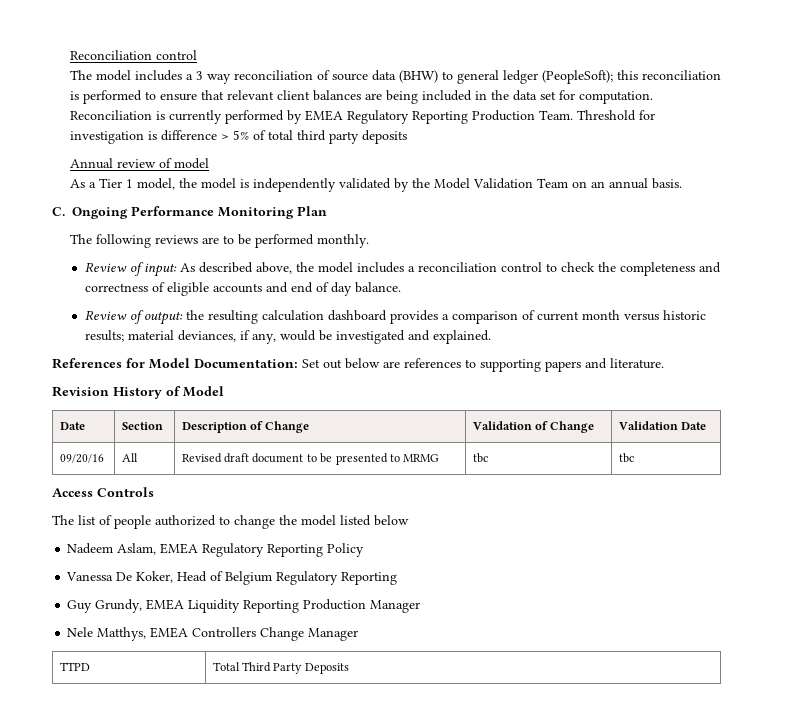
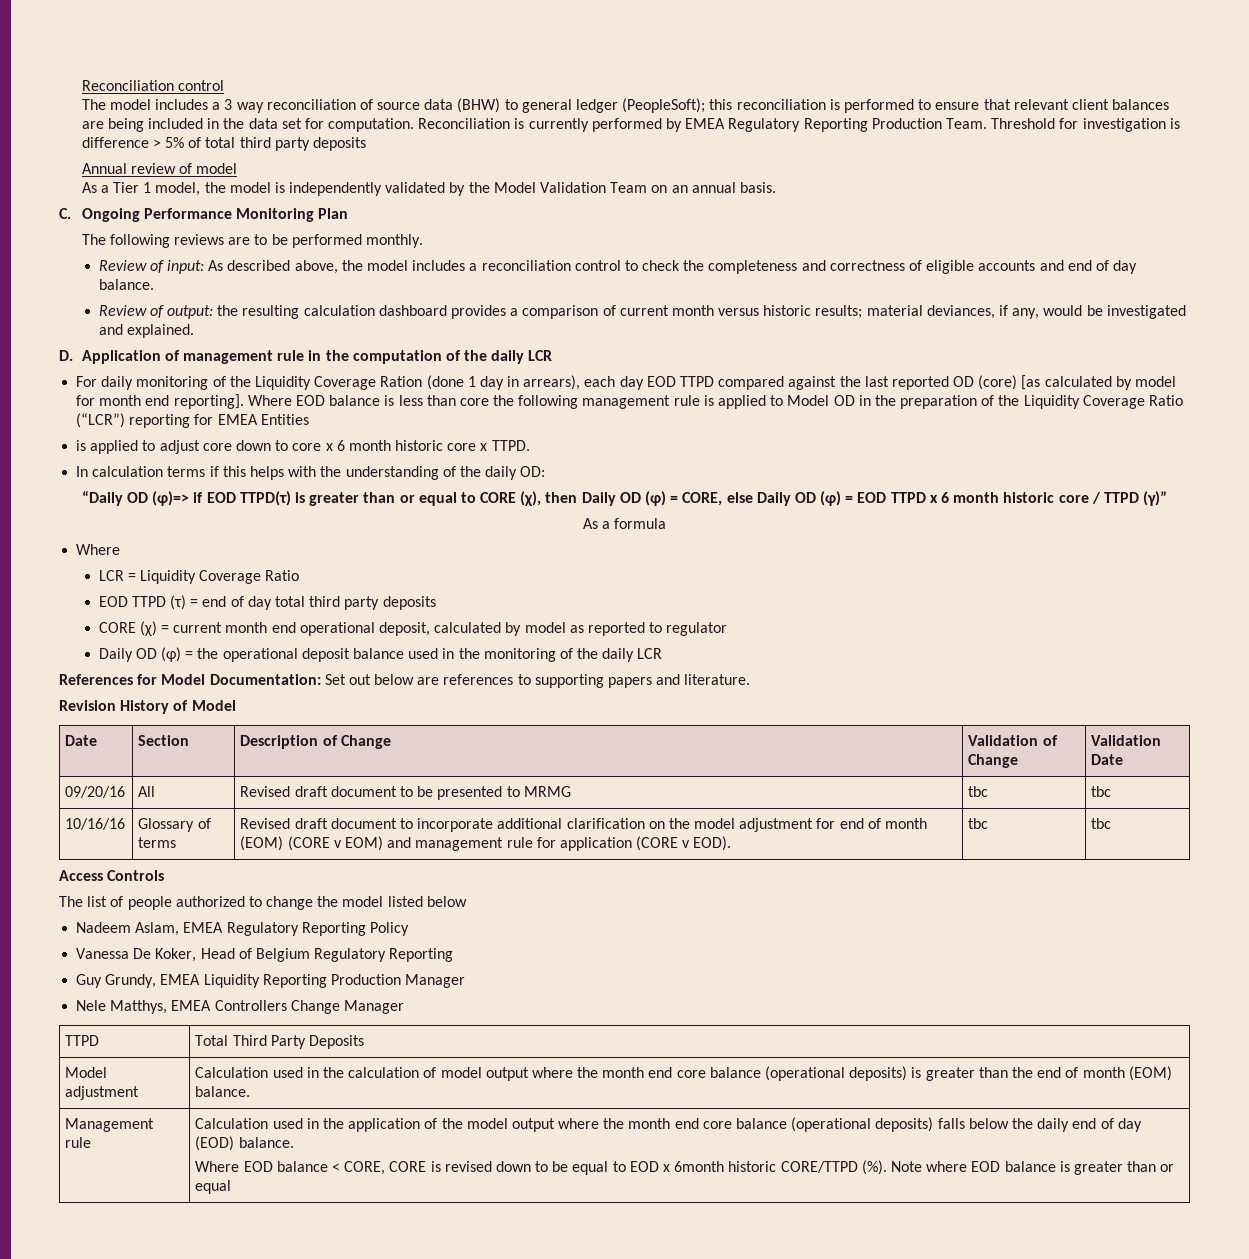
+ D. Application of management rule in the computation of the daily LCR
+ For daily monitoring of the Liquidity Coverage Ration (done 1 day in arrears), each day EOD TTPD compared against the last reported OD (core) [as calculated by model for month end reporting]. Where EOD balance is less than core the following management rule is applied to Model OD in the preparation of the Liquidity Coverage Ratio (“LCR”) reporting for EMEA Entities
+ is applied to adjust core down to core x 6 month historic core x TTPD.
+ In calculation terms if this helps with the understanding of the daily OD:
+ “Daily OD (φ)=> if EOD TTPD(τ) is greater than or equal to CORE (χ), then Daily OD (φ) = CORE, else Daily OD (φ) = EOD TTPD x 6 month historic core / TTPD (γ)”
+ As a formula
+ Where
+ LCR = Liquidity Coverage Ratio
+ EOD TTPD (τ) = end of day total third party deposits
+ CORE (χ) = current month end operational deposit, calculated by model as reported to regulator
+ Daily OD (φ) = the operational deposit balance used in the monitoring of the daily LCR
+ 10/16/16 | Glossary of terms | Revised draft document to incorporate additional clarification on the model adjustment for end of month (EOM) (CORE v EOM) and management rule for application (CORE v EOD). | tbc | tbc
+ Model adjustment | Calculation used in the calculation of model output where the month end core balance (operational deposits) is greater than the end of month (EOM) balance.
+ Management rule | Calculation used in the application of the model output where the month end core balance (operational deposits) falls below the daily end of day (EOD) balance.
+ Where EOD balance < CORE, CORE is revised down to be equal to EOD x 6month historic CORE/TTPD (%). Note where EOD balance is greater than or equal

